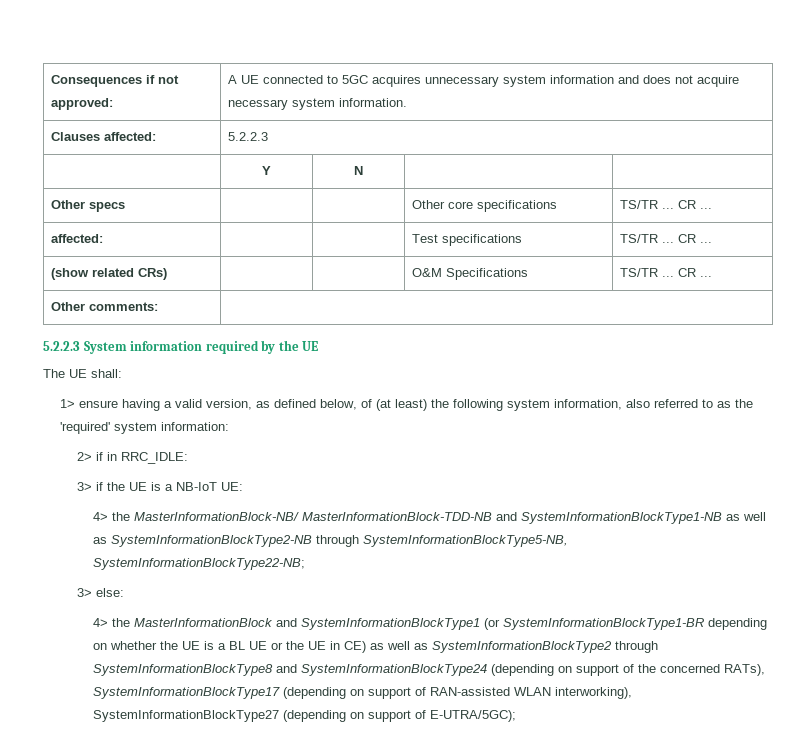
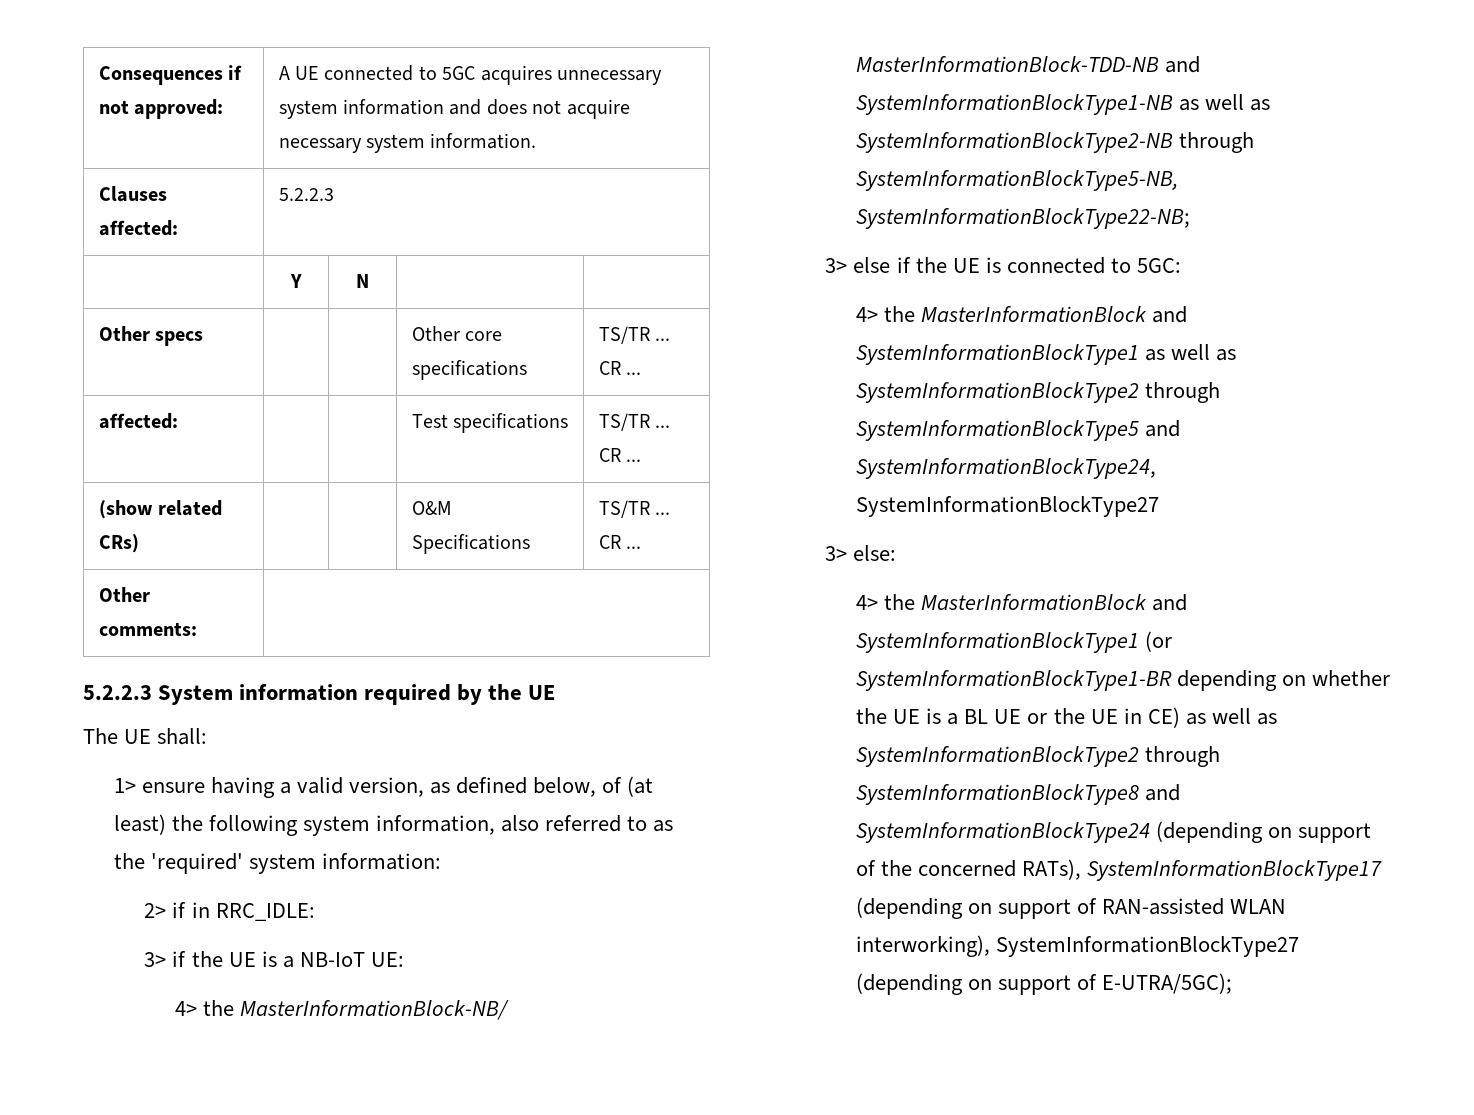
+ 3> else if the UE is connected to 5GC:
+ 4> the MasterInformationBlock and SystemInformationBlockType1 as well as SystemInformationBlockType2 through SystemInformationBlockType5 and SystemInformationBlockType24, SystemInformationBlockType27

